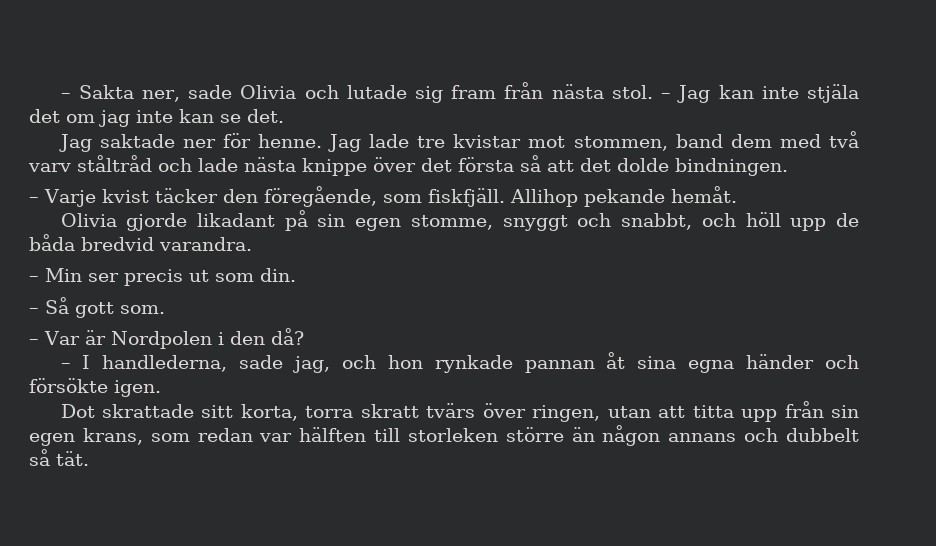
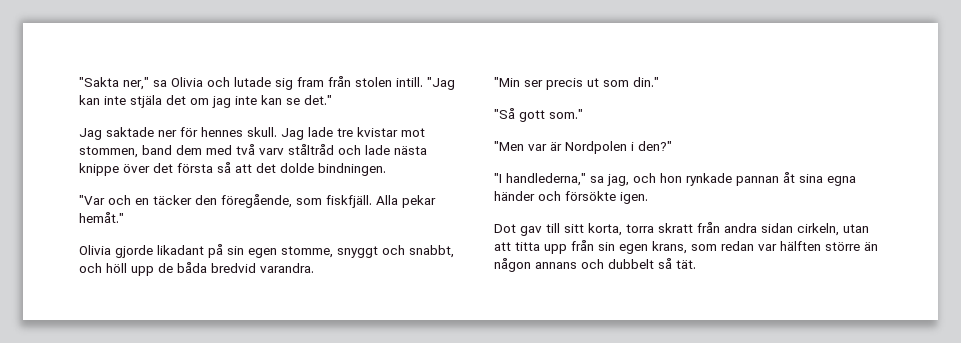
- – Sakta ner, sade Olivia och lutade sig fram från nästa stol. – Jag kan inte stjäla det om jag inte kan se det.
+ "Sakta ner," sa Olivia och lutade sig fram från stolen intill. "Jag kan inte stjäla det om jag inte kan se det."
- Jag saktade ner för henne.
+ Jag saktade ner för hennes skull.
- – Varje kvist täcker den föregående, som fiskfjäll.
+ "Var och en täcker den föregående, som fiskfjäll.
- Allihop pekande hemåt.
+ Alla pekar hemåt."
- – Min ser precis ut som din.
- – Så gott som.
- – Var är Nordpolen i den då?
- – I handlederna, sade jag, och hon rynkade pannan åt sina egna händer och försökte igen.
+ "Min ser precis ut som din."
+ "Så gott som."
+ "Men var är Nordpolen i den?"
+ "I handlederna," sa jag, och hon rynkade pannan åt sina egna händer och försökte igen.
- Dot skrattade sitt korta, torra skratt tvärs över ringen, utan att titta upp från sin egen krans, som redan var hälften till storleken större än någon annans och dubbelt så tät.
+ Dot gav till sitt korta, torra skratt från andra sidan cirkeln, utan att titta upp från sin egen krans, som redan var hälften större än någon annans och dubbelt så tät.

